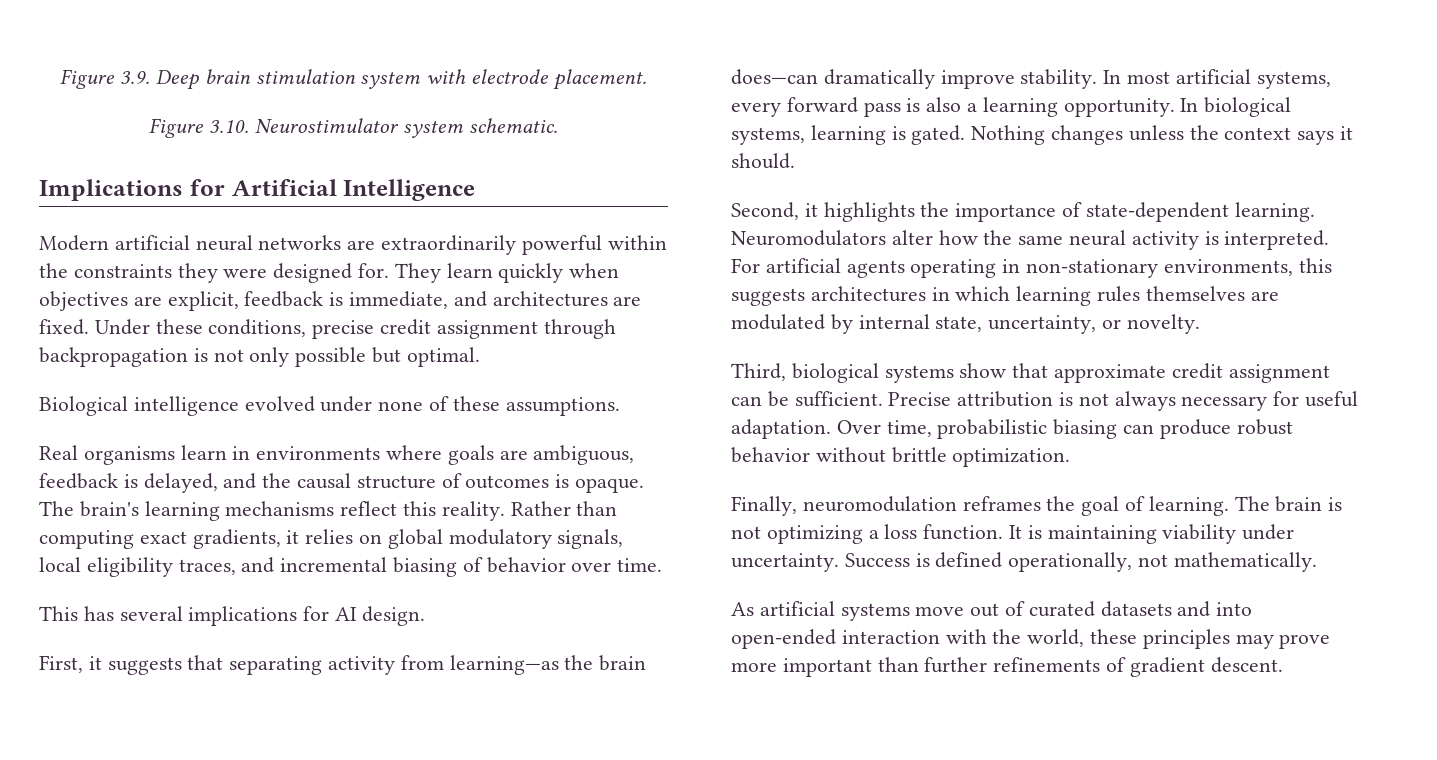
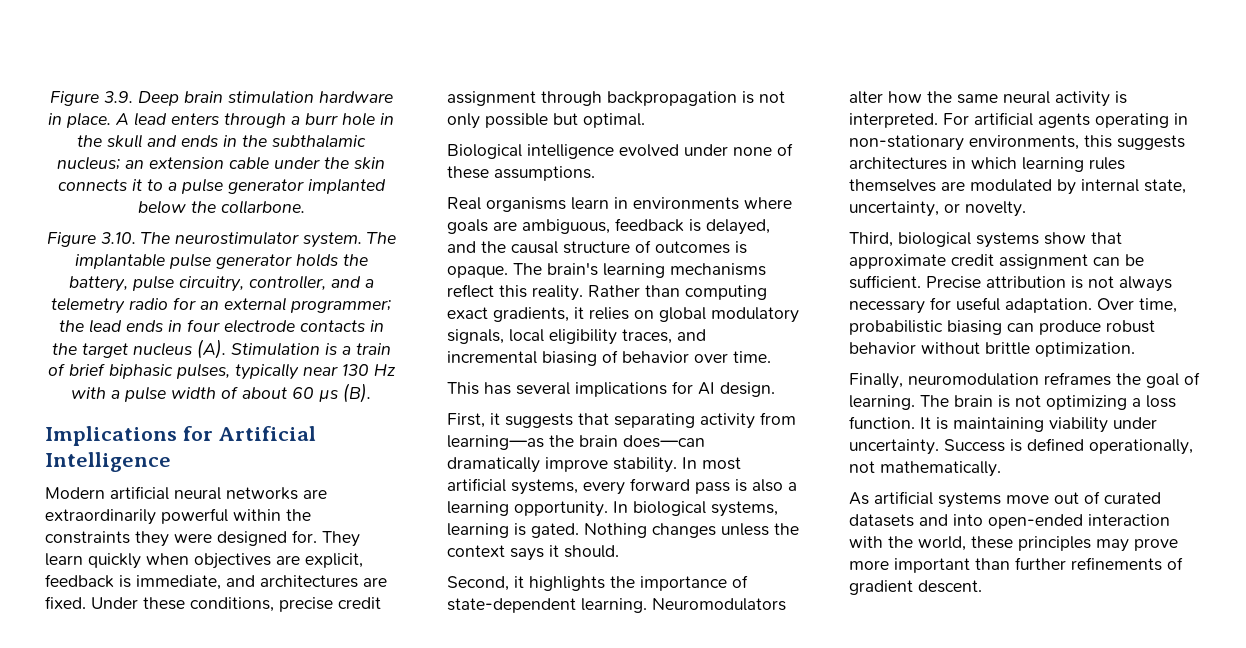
- Figure 3.9. Deep brain stimulation system with electrode placement.
- Figure 3.10. Neurostimulator system schematic.
+ Figure 3.9. Deep brain stimulation hardware in place. A lead enters through a burr hole in the skull and ends in the subthalamic nucleus; an extension cable under the skin connects it to a pulse generator implanted below the collarbone.
+ Figure 3.10. The neurostimulator system. The implantable pulse generator holds the battery, pulse circuitry, controller, and a telemetry radio for an external programmer; the lead ends in four electrode contacts in the target nucleus (A). Stimulation is a train of brief biphasic pulses, typically near 130 Hz with a pulse width of about 60 µs (B).

